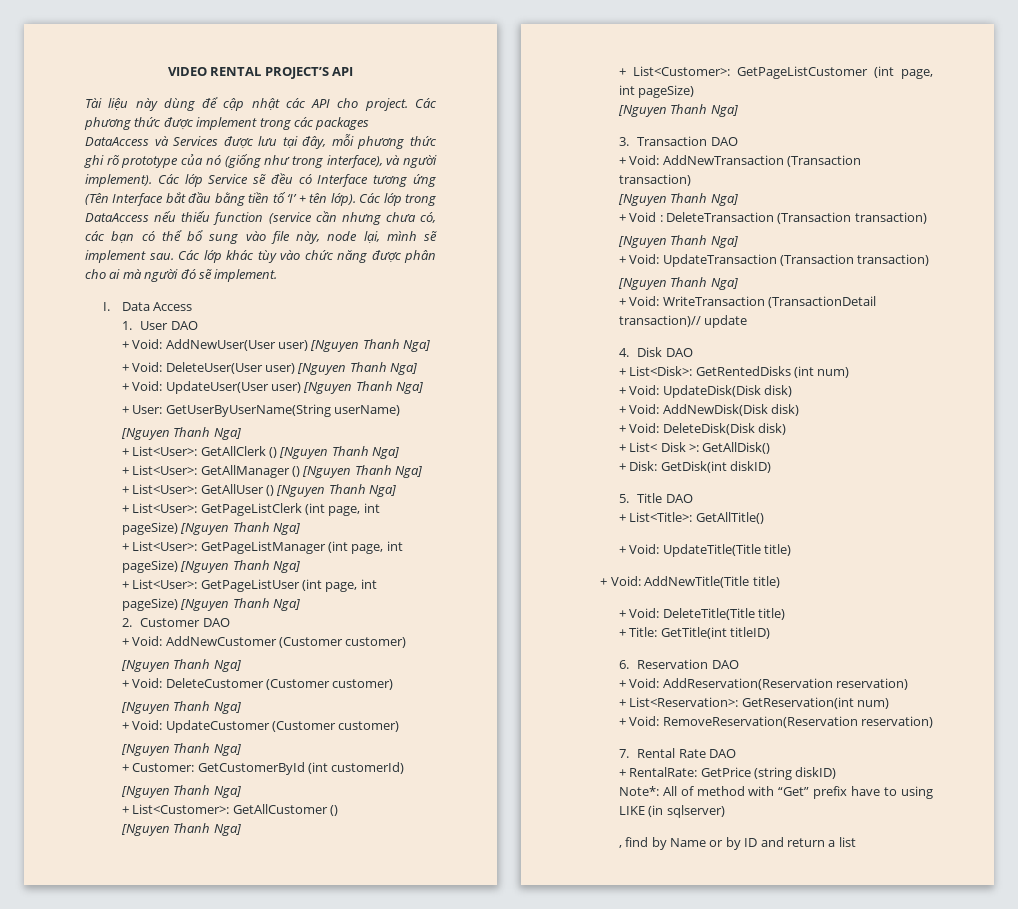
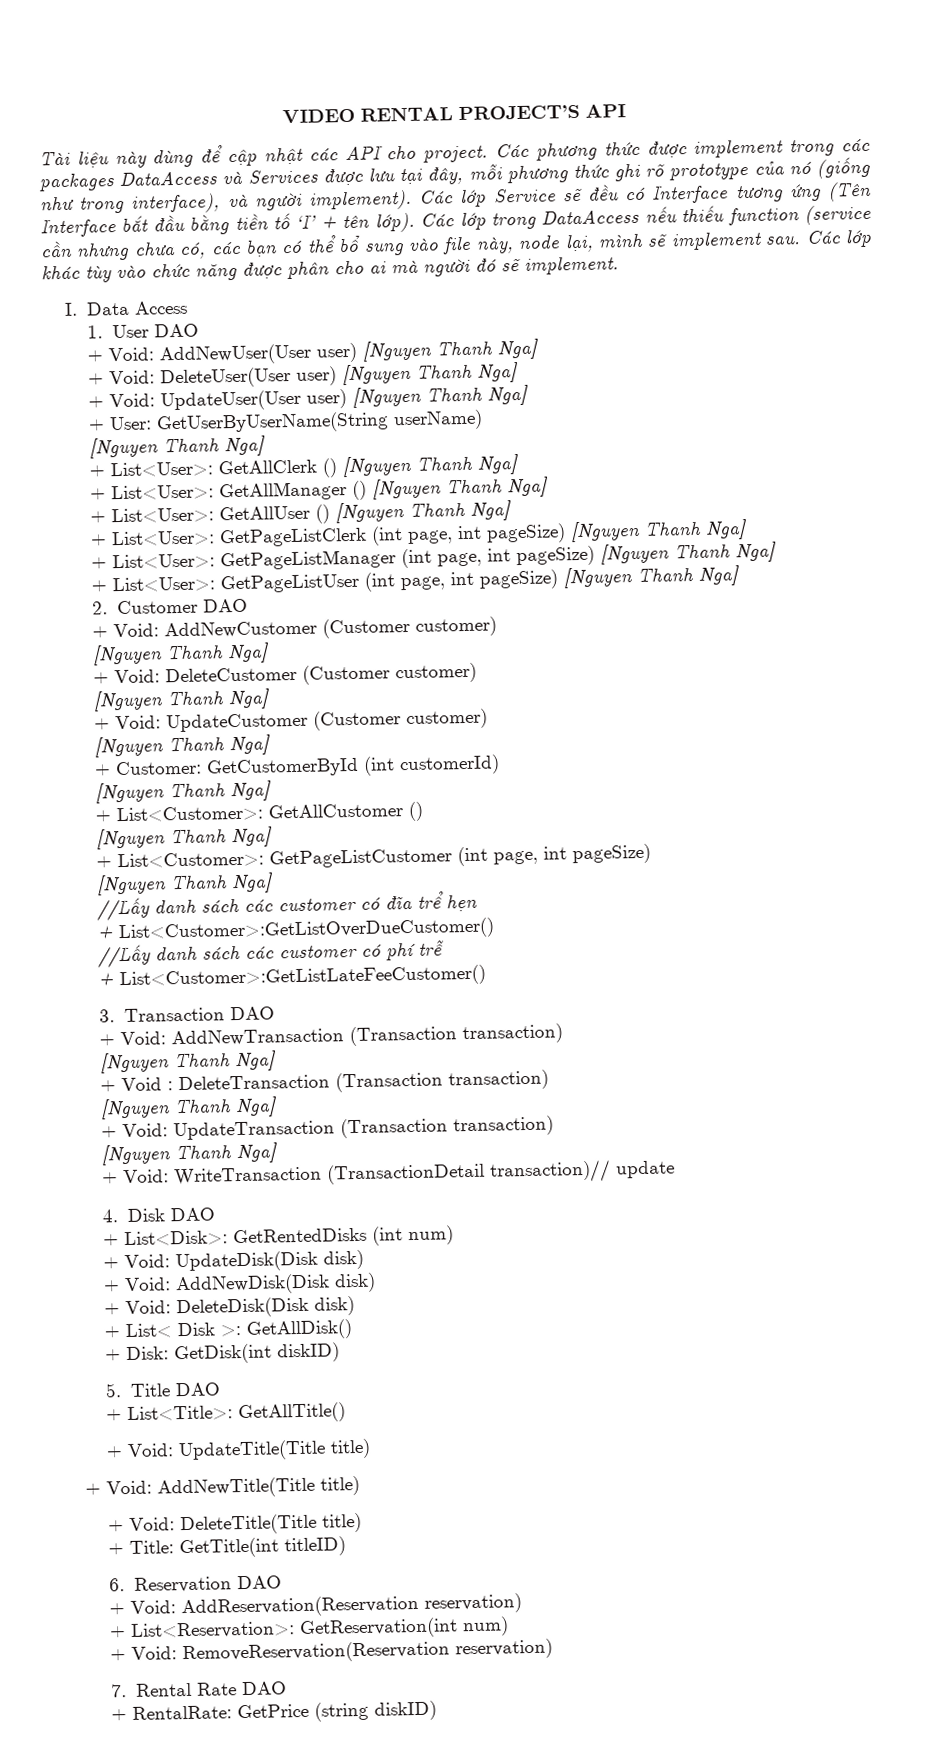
+ //Lấy danh sách các customer có đĩa trể hẹn
+ + List<Customer>:GetListOverDueCustomer()
+ //Lấy danh sách các customer có phí trễ
+ + List<Customer>:GetListLateFeeCustomer()
- Note*: All of method with “Get” prefix have to using LIKE (in sqlserver)
- , find by Name or by ID and return a list

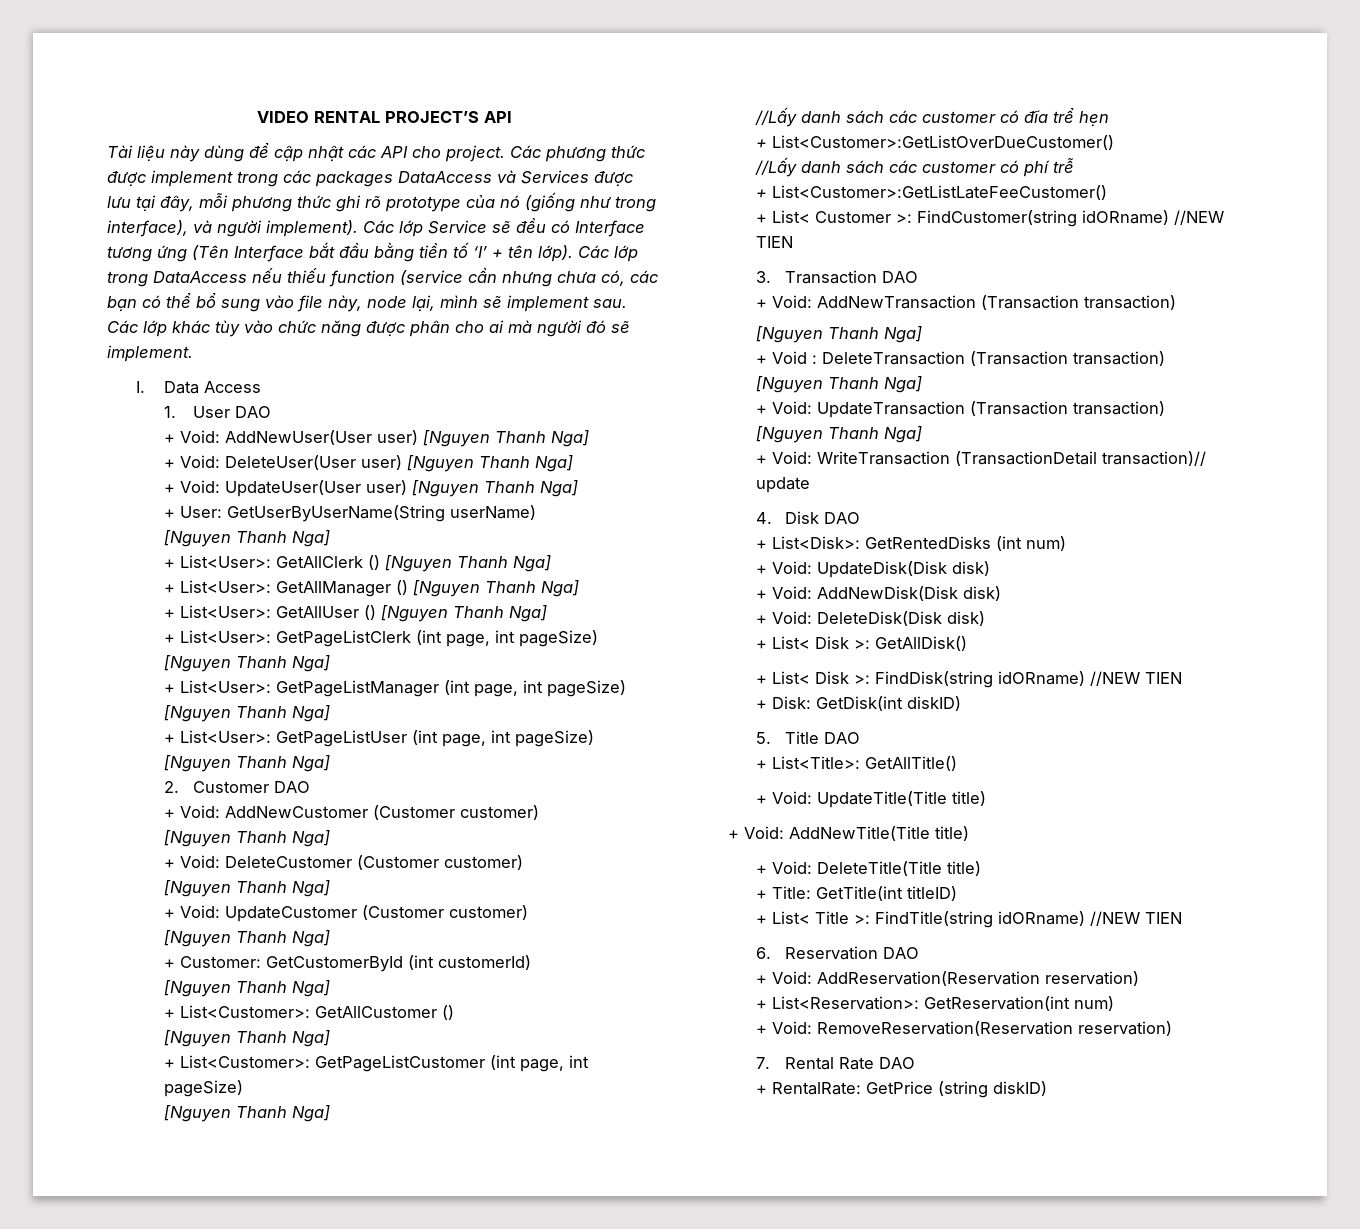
+ + List< Customer >: FindCustomer(string idORname) //NEW TIEN
+ + List< Disk >: FindDisk(string idORname) //NEW TIEN
+ + List< Title >: FindTitle(string idORname) //NEW TIEN

